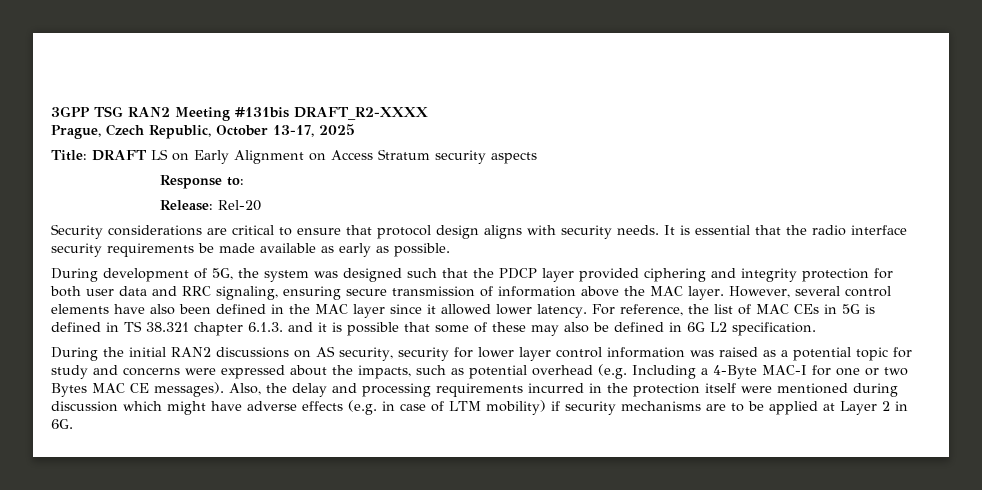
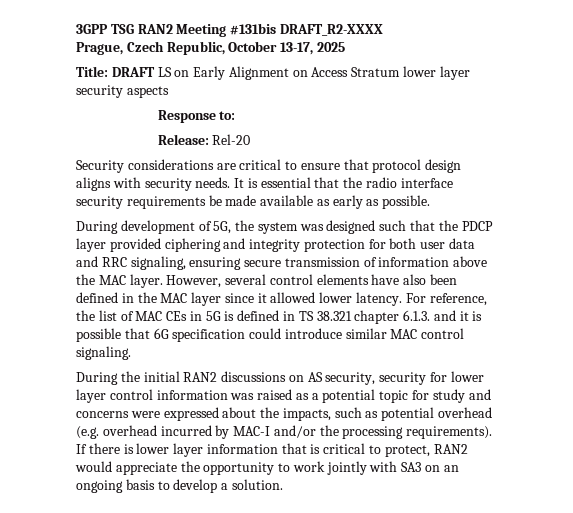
- Title: DRAFT LS on Early Alignment on Access Stratum security aspects
+ Title: DRAFT LS on Early Alignment on Access Stratum lower layer security aspects
- For reference, the list of MAC CEs in 5G is defined in TS 38.321 chapter 6.1.3. and it is possible that some of these may also be defined in 6G L2 specification.
+ For reference, the list of MAC CEs in 5G is defined in TS 38.321 chapter 6.1.3. and it is possible that 6G specification could introduce similar MAC control signaling.
- During the initial RAN2 discussions on AS security, security for lower layer control information was raised as a potential topic for study and concerns were expressed about the impacts, such as potential overhead (e.g. Including a 4-Byte MAC-I for one or two Bytes MAC CE messages). Also, the delay and processing requirements incurred in the protection itself were mentioned during discussion which might have adverse effects (e.g. in case of LTM mobility) if security mechanisms are to be applied at Layer 2 in 6G.
+ During the initial RAN2 discussions on AS security, security for lower layer control information was raised as a potential topic for study and concerns were expressed about the impacts, such as potential overhead (e.g. overhead incurred by MAC-I and/or the processing requirements). If there is lower layer information that is critical to protect, RAN2 would appreciate the opportunity to work jointly with SA3 on an ongoing basis to develop a solution.

